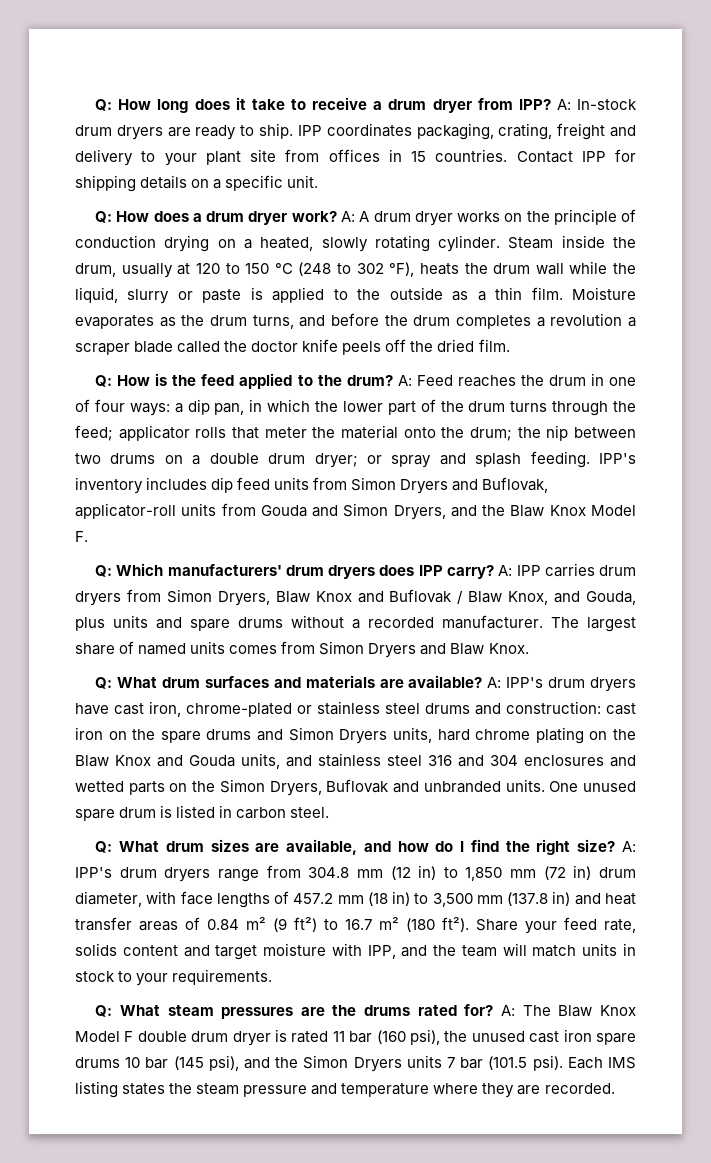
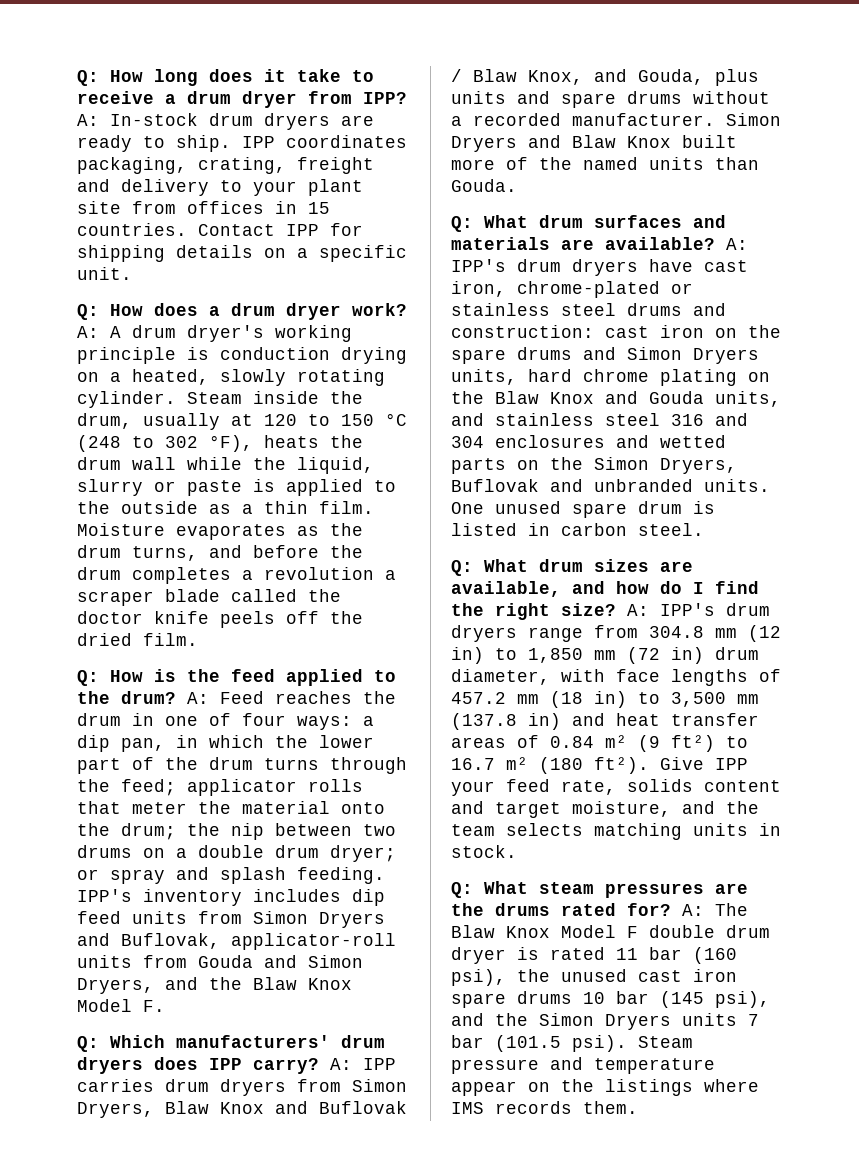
- A: A drum dryer works on the principle of conduction drying on a heated, slowly rotating cylinder.
+ A: A drum dryer's working principle is conduction drying on a heated, slowly rotating cylinder.
- The largest share of named units comes from Simon Dryers and Blaw Knox.
+ Simon Dryers and Blaw Knox built more of the named units than Gouda.
- Share your feed rate, solids content and target moisture with IPP, and the team will match units in stock to your requirements.
+ Give IPP your feed rate, solids content and target moisture, and the team selects matching units in stock.
- Each IMS listing states the steam pressure and temperature where they are recorded.
+ Steam pressure and temperature appear on the listings where IMS records them.

